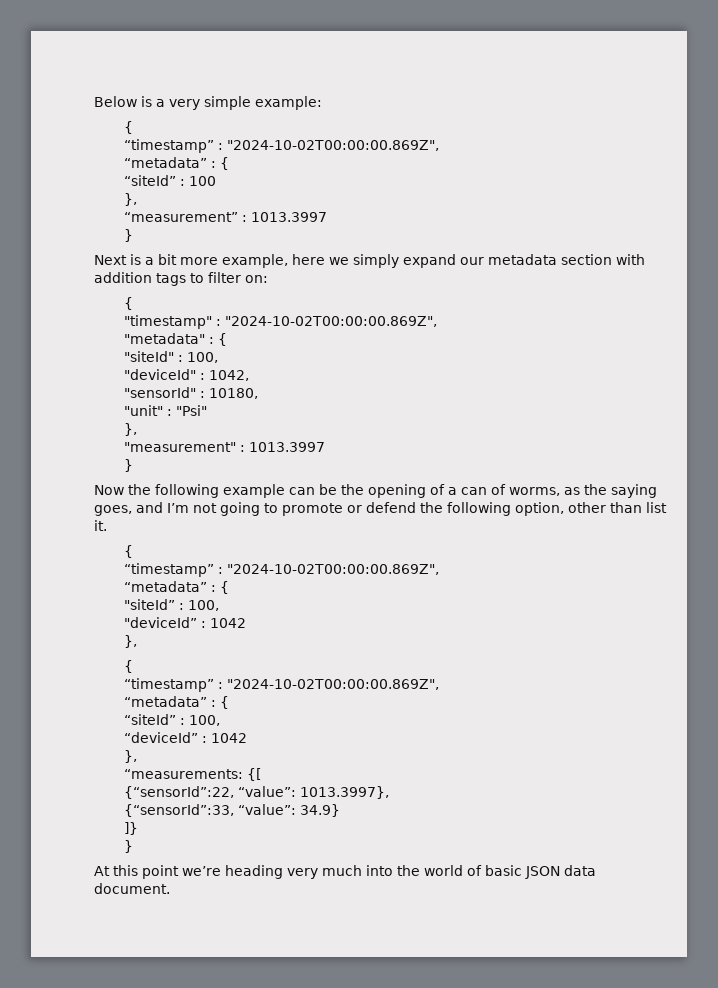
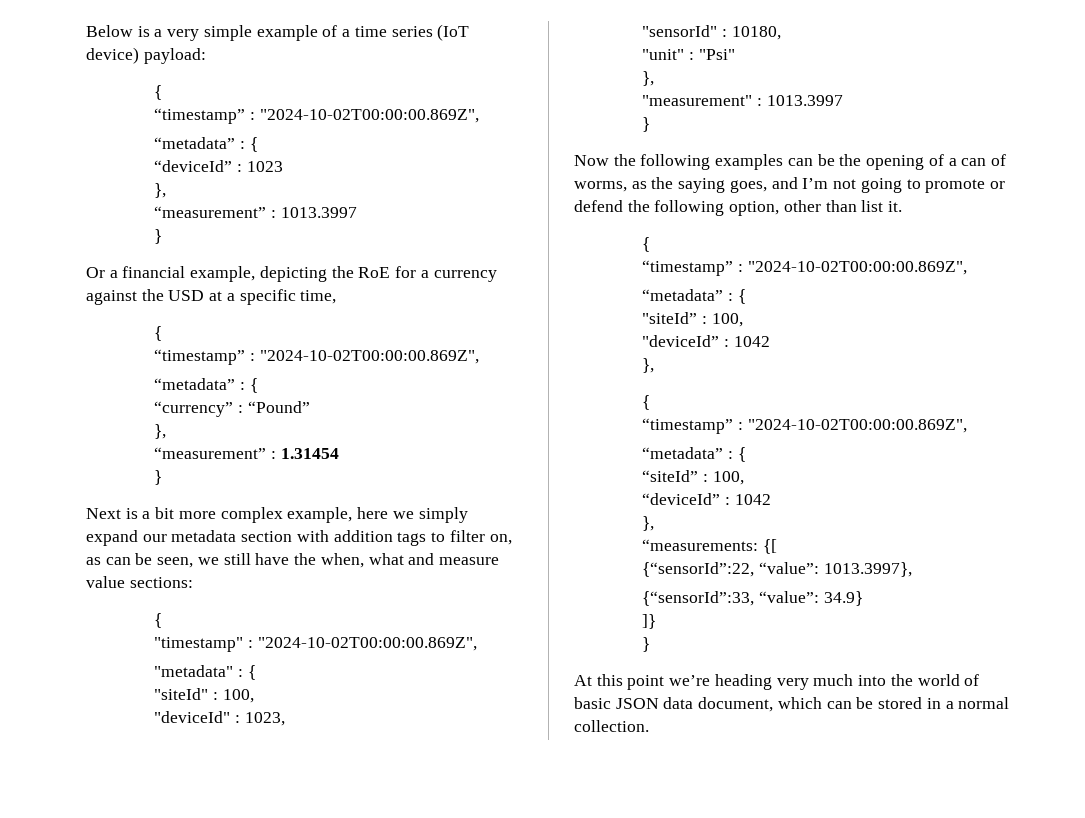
- Below is a very simple example:
+ Below is a very simple example of a time series (IoT device) payload:
  {
  “timestamp” : "2024-10-02T00:00:00.869Z",
  “metadata” : {
- “siteId” : 100
+ “deviceId” : 1023
  },
  “measurement” : 1013.3997
+ }
+ Or a financial example, depicting the RoE for a currency against the USD at a specific time,
+ {
+ “timestamp” : "2024-10-02T00:00:00.869Z",
+ “metadata” : {
+ “currency” : “Pound”
+ },
+ “measurement” : 1.31454
- Next is a bit more example, here we simply expand our metadata section with addition tags to filter on:
+ Next is a bit more complex example, here we simply expand our metadata section with addition tags to filter on, as can be seen, we still have the when, what and measure value sections:
- "deviceId" : 1042,
+ "deviceId" : 1023,
- Now the following example can be the opening of a can of worms, as the saying goes, and I’m not going to promote or defend the following option, other than list it.
+ Now the following examples can be the opening of a can of worms, as the saying goes, and I’m not going to promote or defend the following option, other than list it.
- At this point we’re heading very much into the world of basic JSON data document.
+ At this point we’re heading very much into the world of basic JSON data document, which can be stored in a normal collection.

